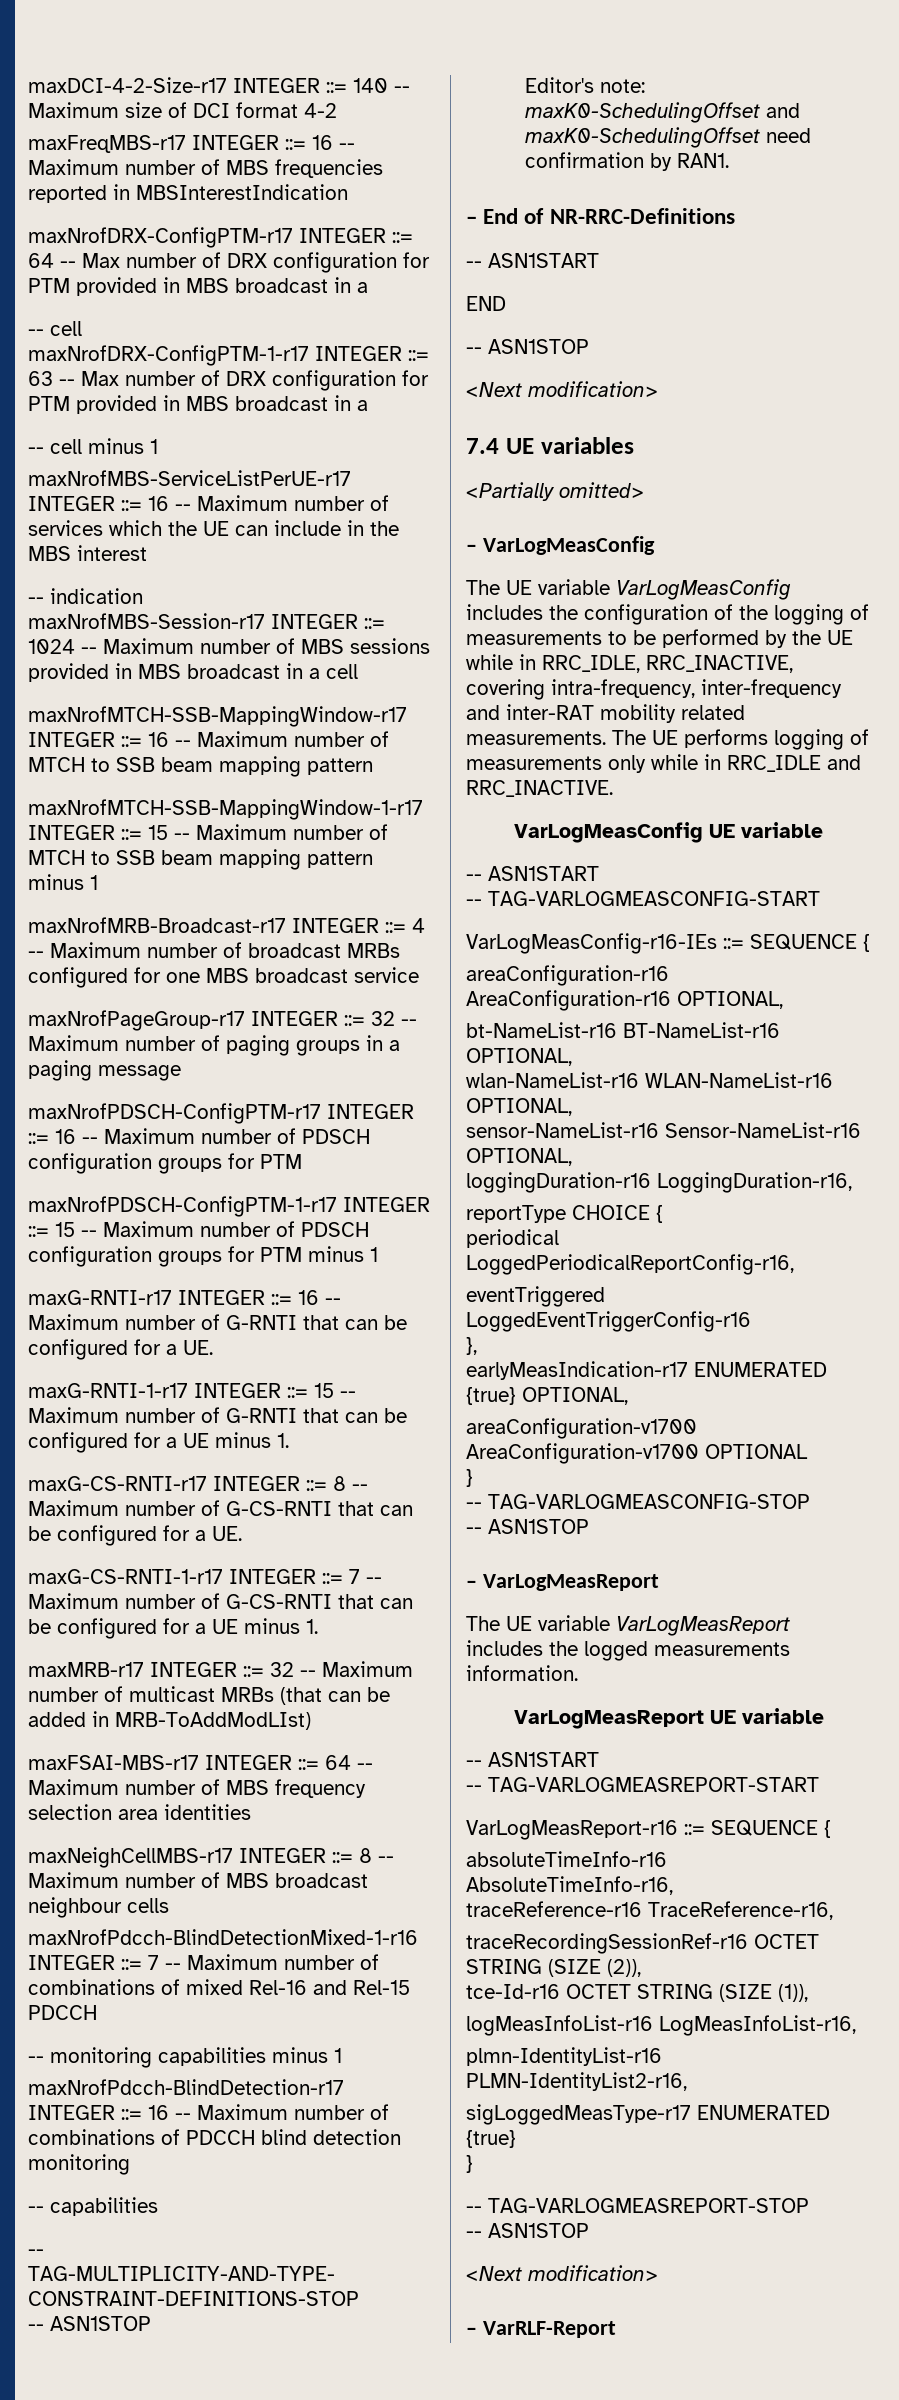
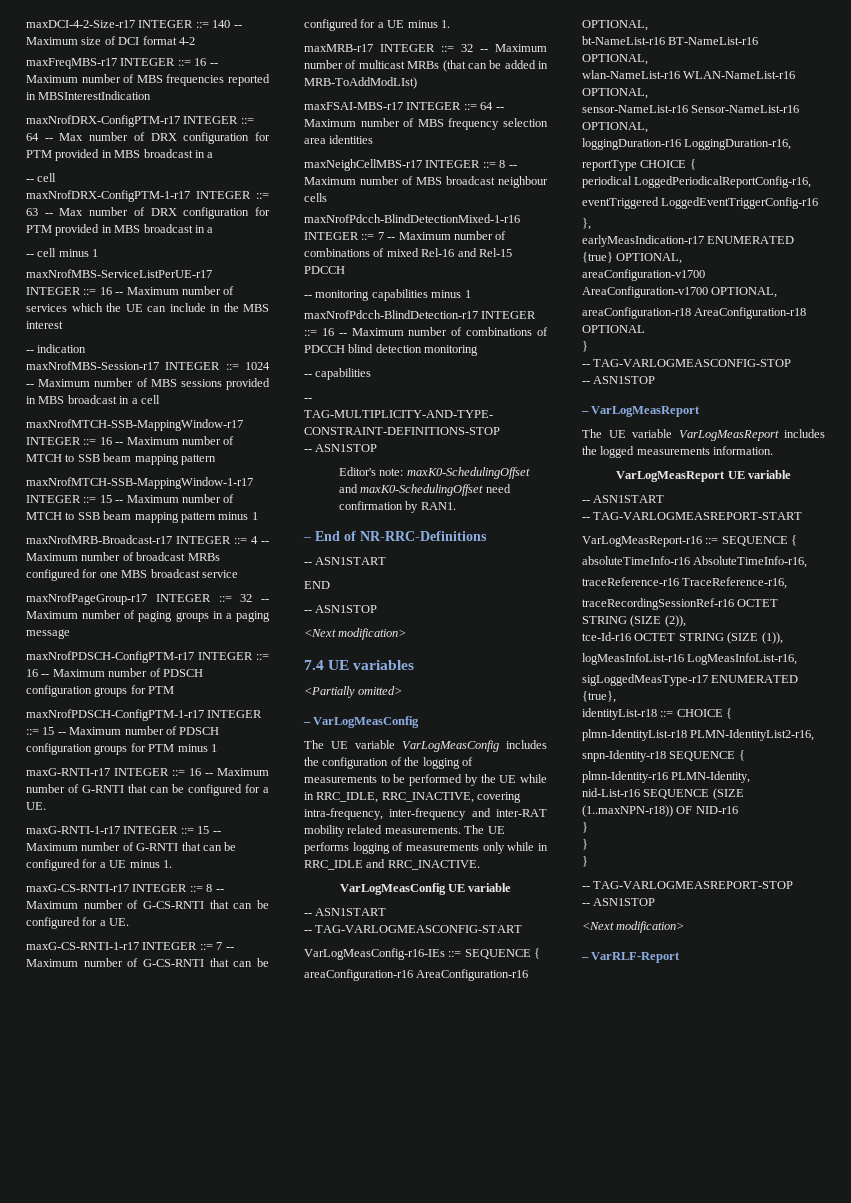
- areaConfiguration-v1700 AreaConfiguration-v1700 OPTIONAL
+ areaConfiguration-v1700 AreaConfiguration-v1700 OPTIONAL,
+ areaConfiguration-r18 AreaConfiguration-r18 OPTIONAL
- plmn-IdentityList-r16 PLMN-IdentityList2-r16,
- sigLoggedMeasType-r17 ENUMERATED {true}
+ sigLoggedMeasType-r17 ENUMERATED {true},
+ identityList-r18 ::= CHOICE {
+ plmn-IdentityList-r18 PLMN-IdentityList2-r16,
+ snpn-Identity-r18 SEQUENCE {
+ plmn-Identity-r16 PLMN-Identity,
+ nid-List-r16 SEQUENCE (SIZE (1..maxNPN-r18)) OF NID-r16
+ }
+ }

